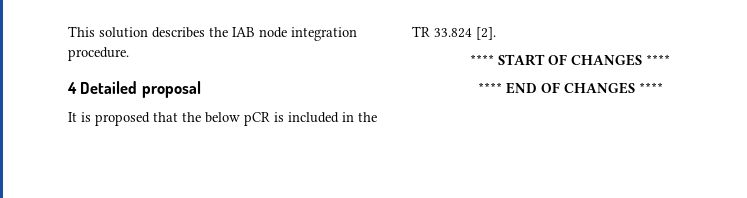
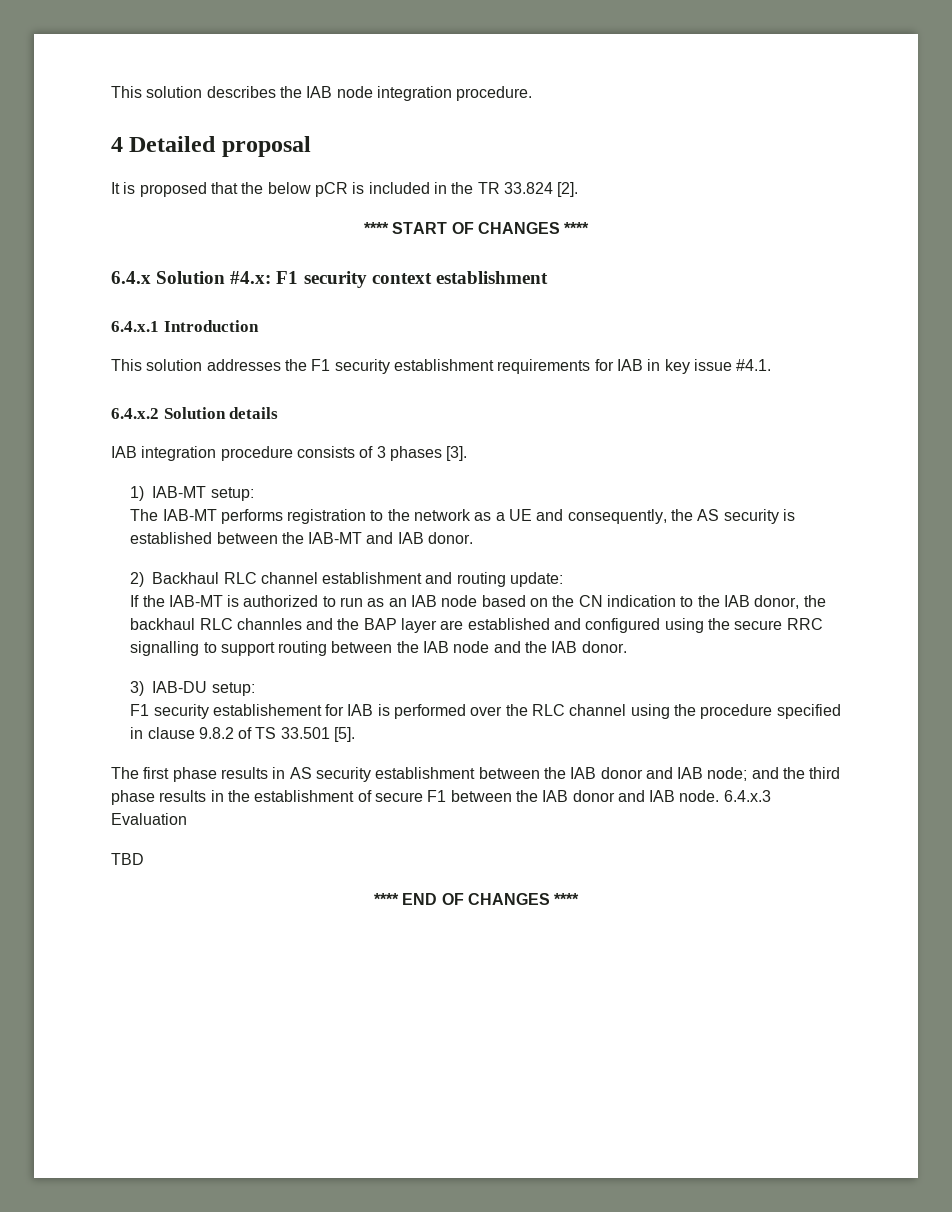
+ 6.4.x Solution #4.x: F1 security context establishment
+ 6.4.x.1 Introduction
+ This solution addresses the F1 security establishment requirements for IAB in key issue #4.1.
+ 6.4.x.2 Solution details
+ IAB integration procedure consists of 3 phases [3].
+ 1) IAB-MT setup:
+ The IAB-MT performs registration to the network as a UE and consequently, the AS security is established between the IAB-MT and IAB donor.
+ 2) Backhaul RLC channel establishment and routing update:
+ If the IAB-MT is authorized to run as an IAB node based on the CN indication to the IAB donor, the backhaul RLC channles and the BAP layer are established and configured using the secure RRC signalling to support routing between the IAB node and the IAB donor.
+ 3) IAB-DU setup:
+ F1 security establishement for IAB is performed over the RLC channel using the procedure specified in clause 9.8.2 of TS 33.501 [5].
+ The first phase results in AS security establishment between the IAB donor and IAB node; and the third phase results in the establishment of secure F1 between the IAB donor and IAB node. 6.4.x.3 Evaluation
+ TBD

